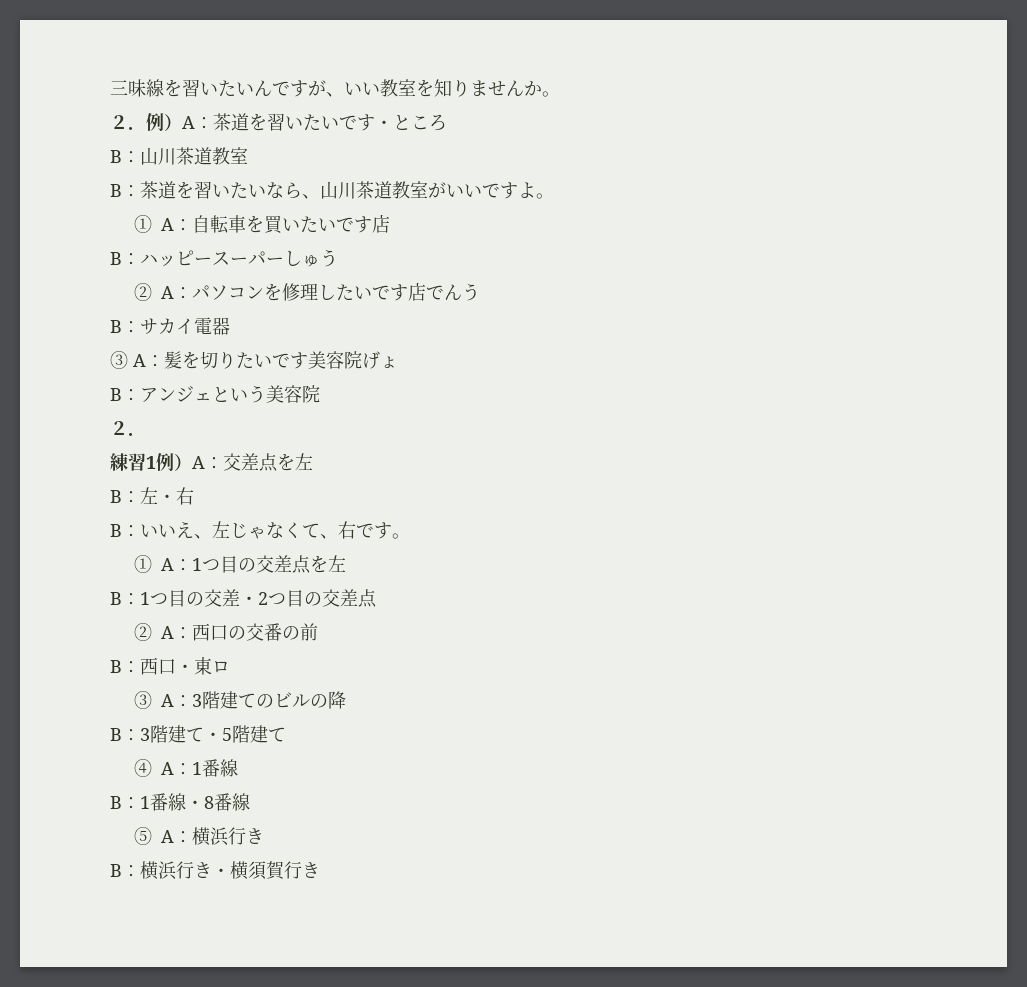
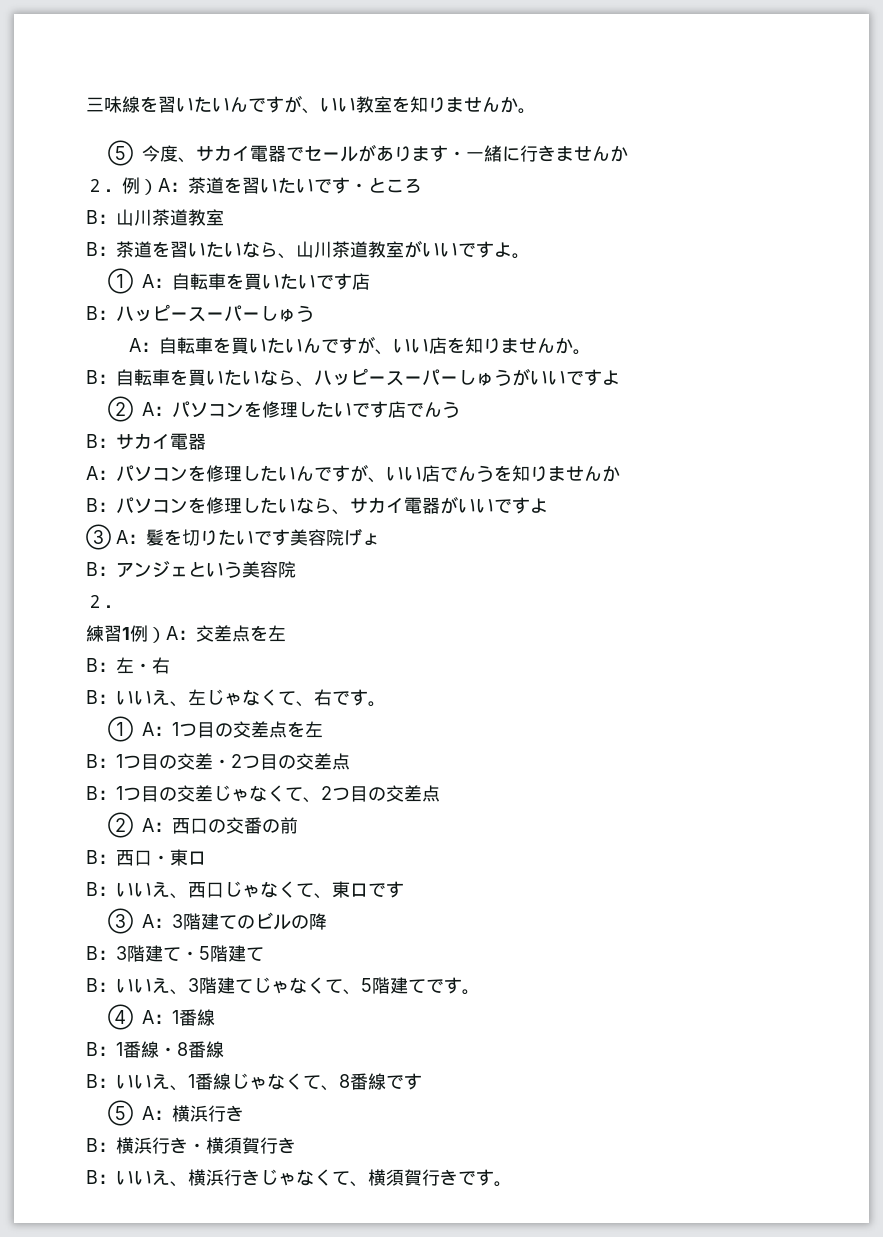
+ ⑤今度、サカイ電器でセールがあります・一緒に行きませんか
+ A：自転車を買いたいんですが、いい店を知りませんか。
+ B：自転車を買いたいなら、ハッピースーパーしゅうがいいですよ
+ A：パソコンを修理したいんですが、いい店でんうを知りませんか
+ B：パソコンを修理したいなら、サカイ電器がいいですよ
+ B：1つ目の交差じゃなくて、2つ目の交差点
+ B：いいえ、西口じゃなくて、東ロです
+ B：いいえ、3階建てじゃなくて、5階建てです。
+ B：いいえ、1番線じゃなくて、8番線です
+ B：いいえ、横浜行きじゃなくて、横須賀行きです。

